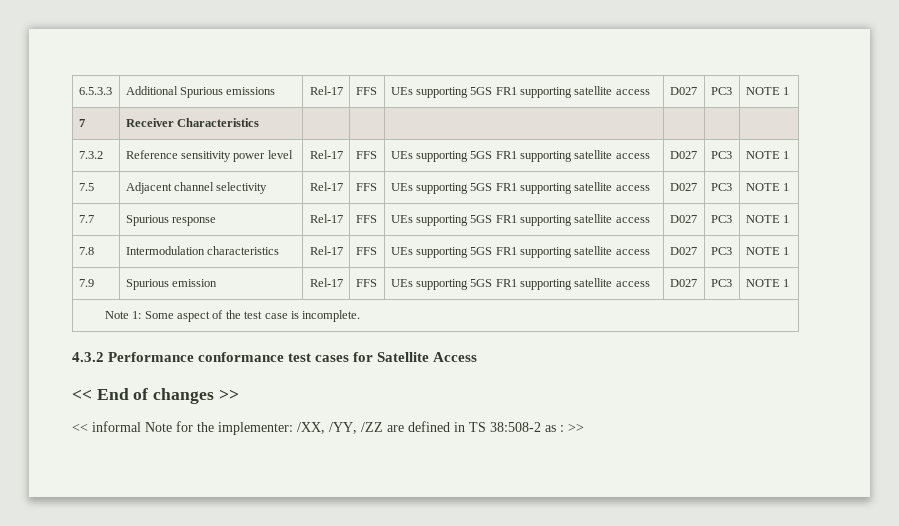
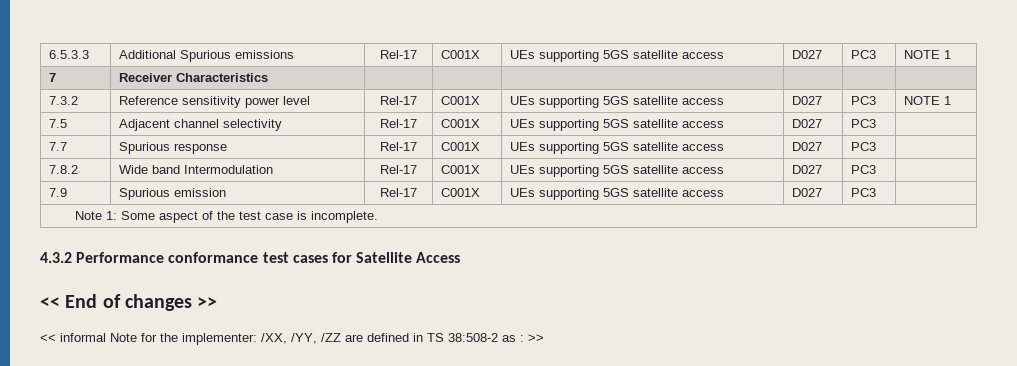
- 6.5.3.3 | Additional Spurious emissions | Rel-17 | FFS | UEs supporting 5GS FR1 supporting satellite access | D027 | PC3 | NOTE 1
+ 6.5.3.3 | Additional Spurious emissions | Rel-17 | C001X | UEs supporting 5GS satellite access | D027 | PC3 | NOTE 1
- 7.3.2 | Reference sensitivity power level | Rel-17 | FFS | UEs supporting 5GS FR1 supporting satellite access | D027 | PC3 | NOTE 1
+ 7.3.2 | Reference sensitivity power level | Rel-17 | C001X | UEs supporting 5GS satellite access | D027 | PC3 | NOTE 1
- 7.5 | Adjacent channel selectivity | Rel-17 | FFS | UEs supporting 5GS FR1 supporting satellite access | D027 | PC3 | NOTE 1
+ 7.5 | Adjacent channel selectivity | Rel-17 | C001X | UEs supporting 5GS satellite access | D027 | PC3 |
- 7.7 | Spurious response | Rel-17 | FFS | UEs supporting 5GS FR1 supporting satellite access | D027 | PC3 | NOTE 1
- 7.8 | Intermodulation characteristics | Rel-17 | FFS | UEs supporting 5GS FR1 supporting satellite access | D027 | PC3 | NOTE 1
+ 7.7 | Spurious response | Rel-17 | C001X | UEs supporting 5GS satellite access | D027 | PC3 |
+ 7.8.2 | Wide band Intermodulation | Rel-17 | C001X | UEs supporting 5GS satellite access | D027 | PC3 |
- 7.9 | Spurious emission | Rel-17 | FFS | UEs supporting 5GS FR1 supporting satellite access | D027 | PC3 | NOTE 1
+ 7.9 | Spurious emission | Rel-17 | C001X | UEs supporting 5GS satellite access | D027 | PC3 |

